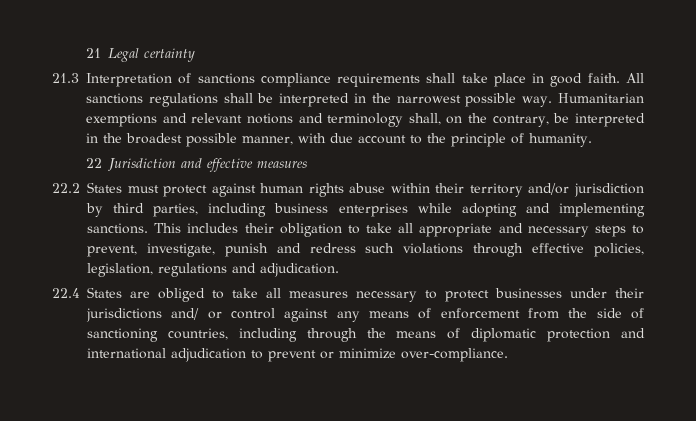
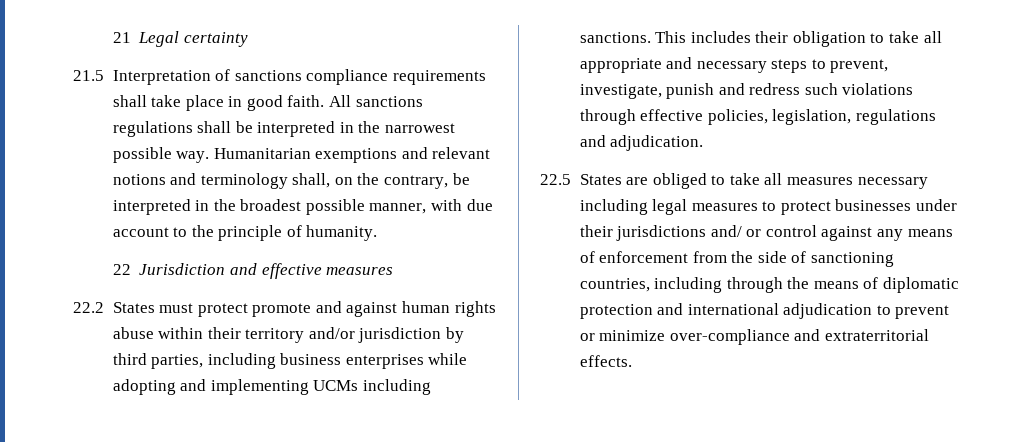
- 21.3 Interpretation of sanctions compliance requirements shall take place in good faith.
+ 21.5 Interpretation of sanctions compliance requirements shall take place in good faith.
- 22.2 States must protect against human rights abuse within their territory and/or jurisdiction by third parties, including business enterprises while adopting and implementing sanctions.
+ 22.2 States must protect promote and against human rights abuse within their territory and/or jurisdiction by third parties, including business enterprises while adopting and implementing UCMs including sanctions.
- 22.4 States are obliged to take all measures necessary to protect businesses under their jurisdictions and/ or control against any means of enforcement from the side of sanctioning countries, including through the means of diplomatic protection and international adjudication to prevent or minimize over-compliance.
+ 22.5 States are obliged to take all measures necessary including legal measures to protect businesses under their jurisdictions and/ or control against any means of enforcement from the side of sanctioning countries, including through the means of diplomatic protection and international adjudication to prevent or minimize over-compliance and extraterritorial effects.

